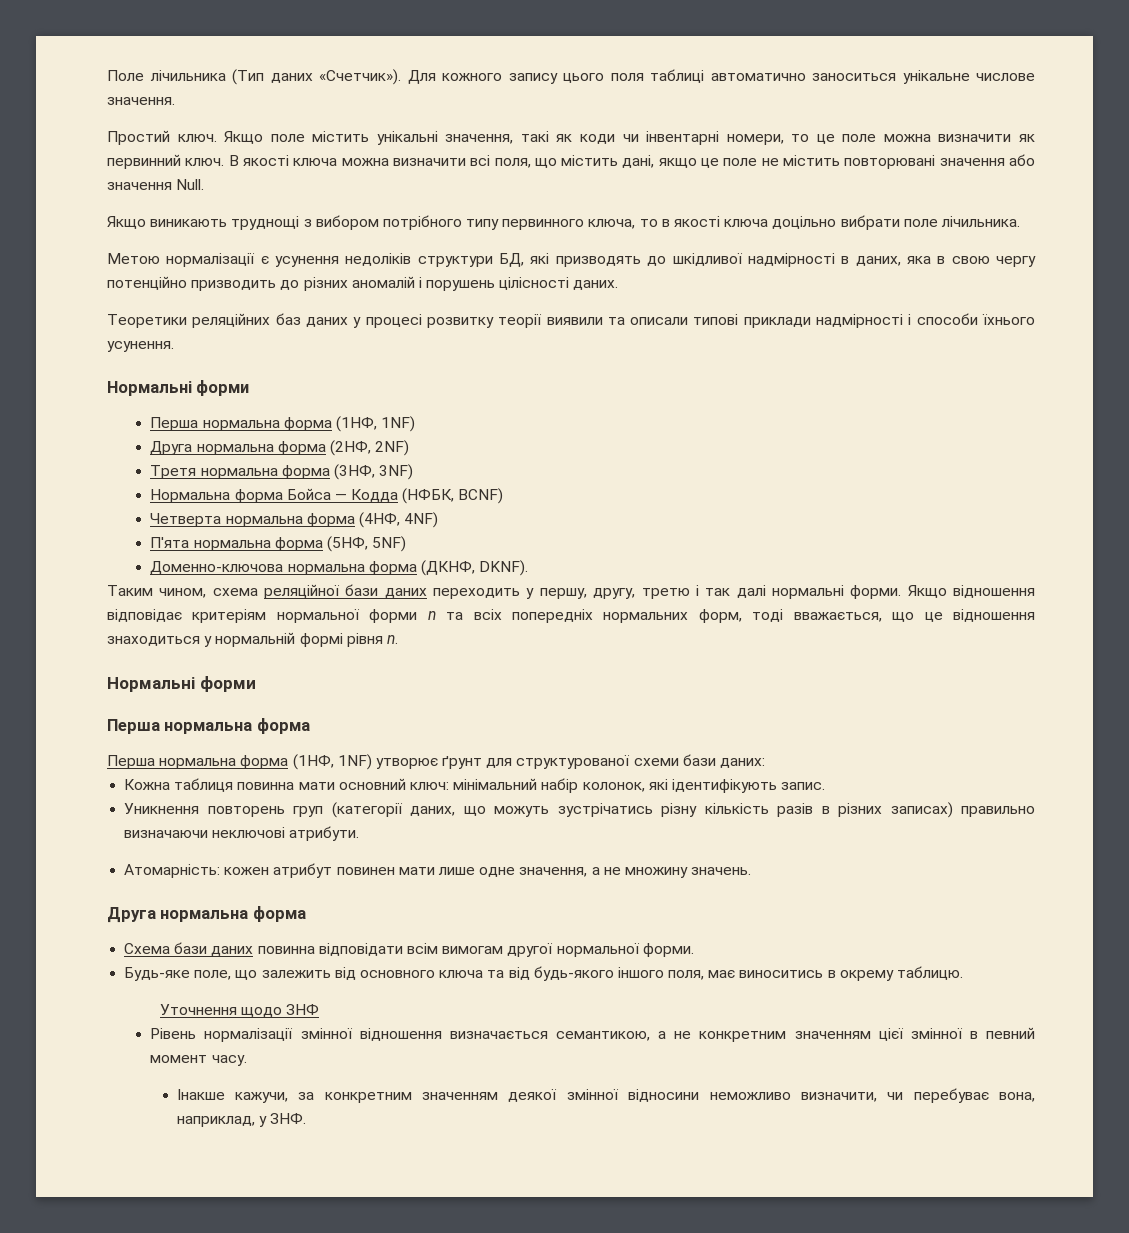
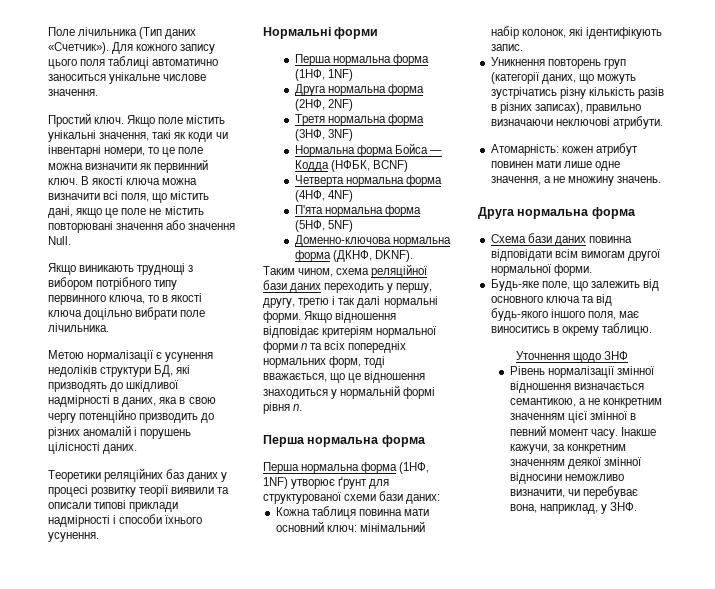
  Якщо відношення відповідає критеріям нормальної форми n та всіх попередніх нормальних форм, тоді вважається, що це відношення знаходиться у нормальній формі рівня n.
- Нормальні форми
- Уникнення повторень груп (категорії даних, що можуть зустрічатись різну кількість разів в різних записах) правильно визначаючи неключові атрибути.
+ Уникнення повторень груп (категорії даних, що можуть зустрічатись різну кількість разів в різних записах), правильно визначаючи неключові атрибути.
- Рівень нормалізації змінної відношення визначається семантикою, а не конкретним значенням цієї змінної в певний момент часу.
- Інакше кажучи, за конкретним значенням деякої змінної відносини неможливо визначити, чи перебуває вона, наприклад, у ЗНФ.
+ Рівень нормалізації змінної відношення визначається семантикою, а не конкретним значенням цієї змінної в певний момент часу. Інакше кажучи, за конкретним значенням деякої змінної відносини неможливо визначити, чи перебуває вона, наприклад, у ЗНФ.

